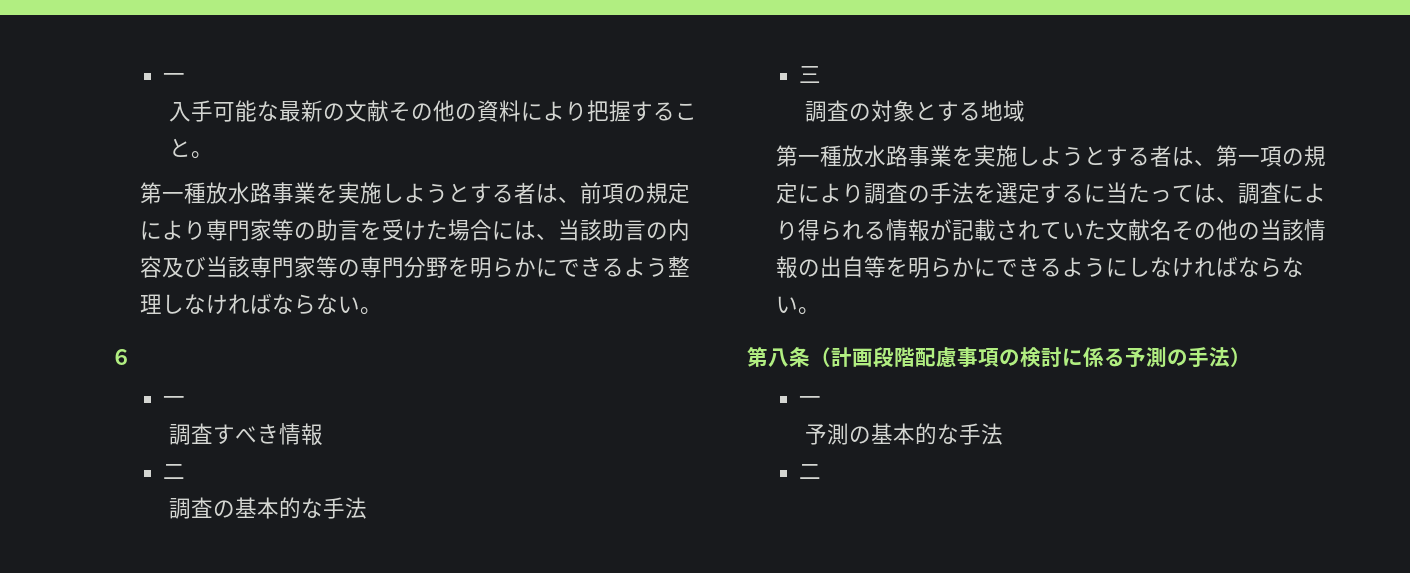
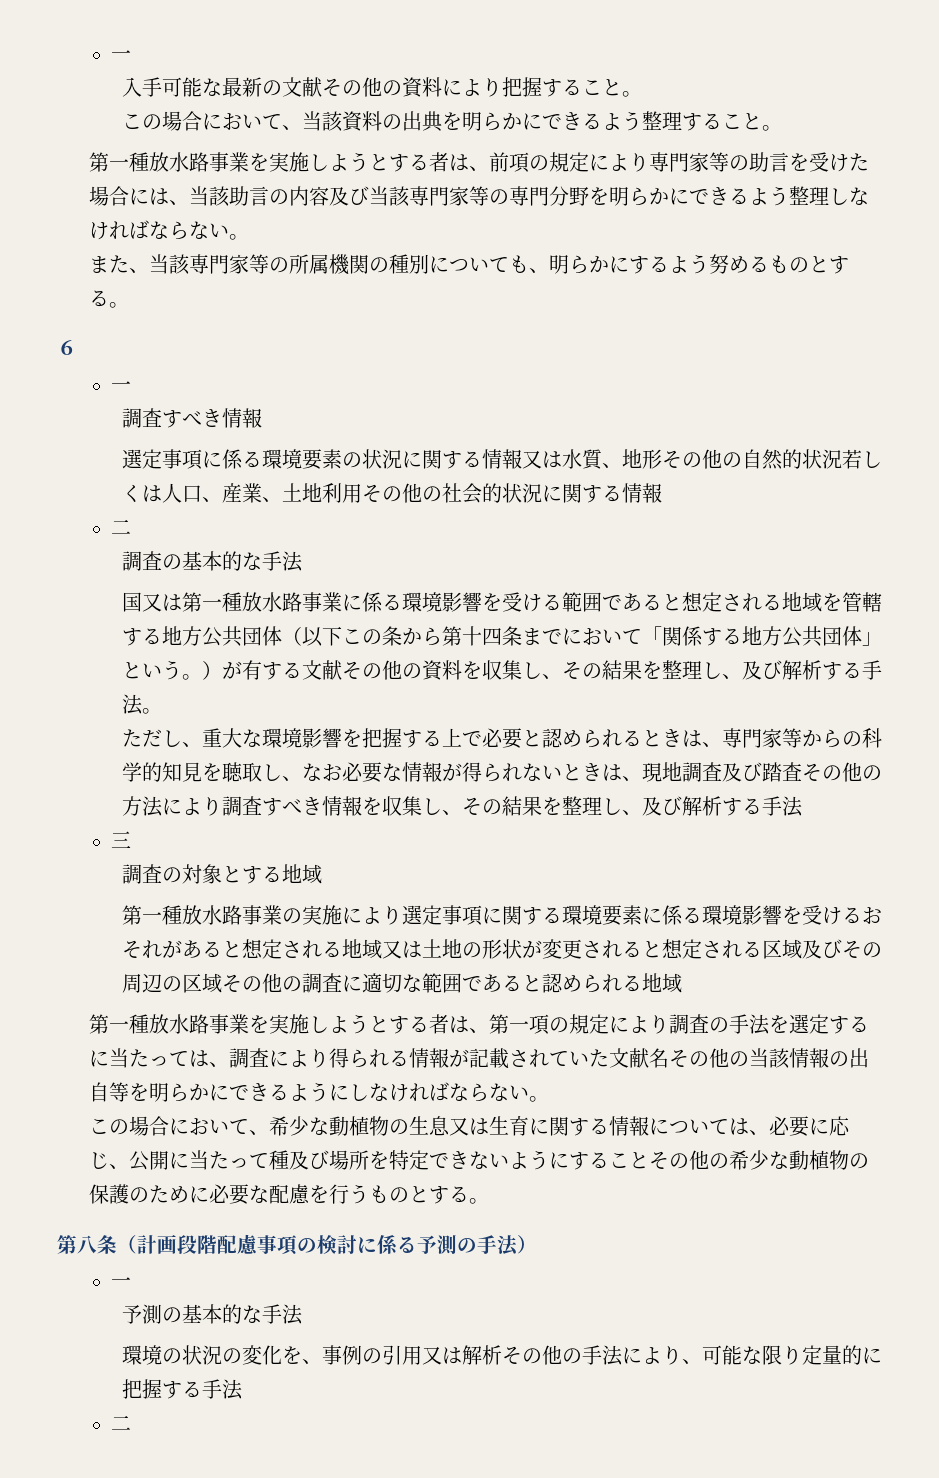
+ この場合において、当該資料の出典を明らかにできるよう整理すること。
+ また、当該専門家等の所属機関の種別についても、明らかにするよう努めるものとする。
+ 選定事項に係る環境要素の状況に関する情報又は水質、地形その他の自然的状況若しくは人口、産業、土地利用その他の社会的状況に関する情報
+ 国又は第一種放水路事業に係る環境影響を受ける範囲であると想定される地域を管轄する地方公共団体（以下この条から第十四条までにおいて「関係する地方公共団体」という。）が有する文献その他の資料を収集し、その結果を整理し、及び解析する手法。
+ ただし、重大な環境影響を把握する上で必要と認められるときは、専門家等からの科学的知見を聴取し、なお必要な情報が得られないときは、現地調査及び踏査その他の方法により調査すべき情報を収集し、その結果を整理し、及び解析する手法
+ 第一種放水路事業の実施により選定事項に関する環境要素に係る環境影響を受けるおそれがあると想定される地域又は土地の形状が変更されると想定される区域及びその周辺の区域その他の調査に適切な範囲であると認められる地域
+ この場合において、希少な動植物の生息又は生育に関する情報については、必要に応じ、公開に当たって種及び場所を特定できないようにすることその他の希少な動植物の保護のために必要な配慮を行うものとする。
+ 環境の状況の変化を、事例の引用又は解析その他の手法により、可能な限り定量的に把握する手法

